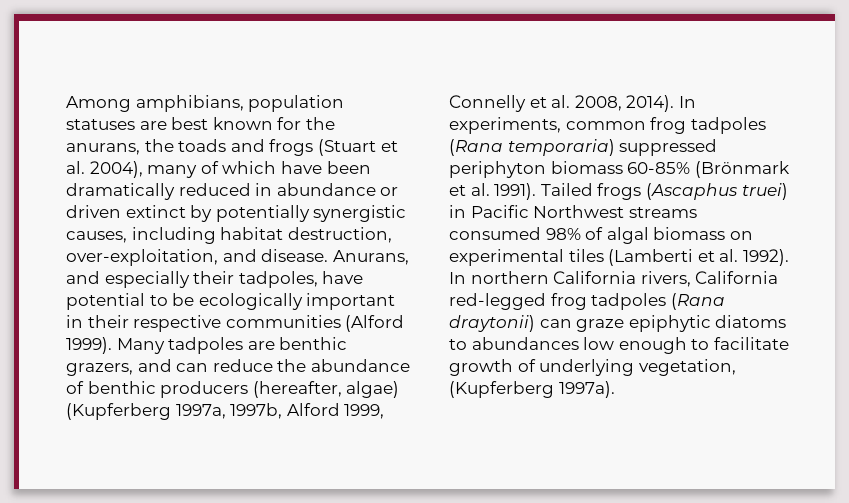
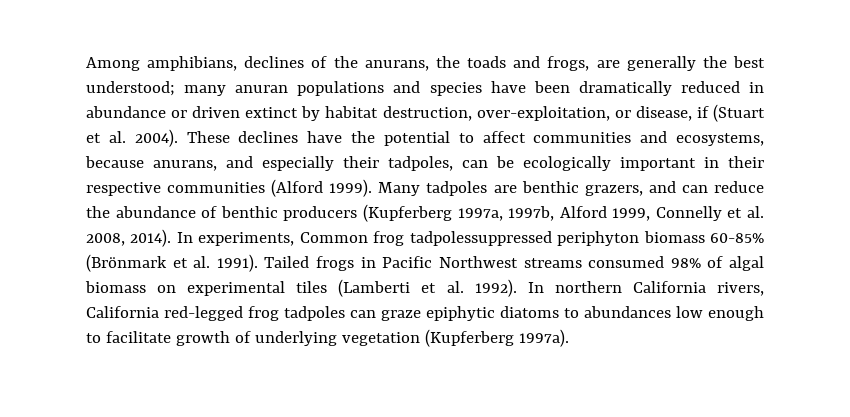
- Among amphibians, population statuses are best known for the anurans, the toads and frogs (Stuart et al. 2004), many of which have been dramatically reduced in abundance or driven extinct by potentially synergistic causes, including habitat destruction, over-exploitation, and disease. Anurans, and especially their tadpoles, have potential to be ecologically important in their respective communities (Alford 1999).
+ Among amphibians, declines of the anurans, the toads and frogs, are generally the best understood; many anuran populations and species have been dramatically reduced in abundance or driven extinct by habitat destruction, over-exploitation, or disease, if (Stuart et al. 2004). These declines have the potential to affect communities and ecosystems, because anurans, and especially their tadpoles, can be ecologically important in their respective communities (Alford 1999).
- Many tadpoles are benthic grazers, and can reduce the abundance of benthic producers (hereafter, algae) (Kupferberg 1997a, 1997b, Alford 1999, Connelly et al. 2008, 2014).
+ Many tadpoles are benthic grazers, and can reduce the abundance of benthic producers (Kupferberg 1997a, 1997b, Alford 1999, Connelly et al. 2008, 2014).
- In experiments, common frog tadpoles (Rana temporaria) suppressed periphyton biomass 60-85% (Brönmark et al. 1991).
+ In experiments, Common frog tadpolessuppressed periphyton biomass 60-85% (Brönmark et al. 1991).
- Tailed frogs (Ascaphus truei) in Pacific Northwest streams consumed 98% of algal biomass on experimental tiles (Lamberti et al. 1992).
+ Tailed frogs in Pacific Northwest streams consumed 98% of algal biomass on experimental tiles (Lamberti et al. 1992).
- In northern California rivers, California red-legged frog tadpoles (Rana draytonii) can graze epiphytic diatoms to abundances low enough to facilitate growth of underlying vegetation, (Kupferberg 1997a).
+ In northern California rivers, California red-legged frog tadpoles can graze epiphytic diatoms to abundances low enough to facilitate growth of underlying vegetation (Kupferberg 1997a).

